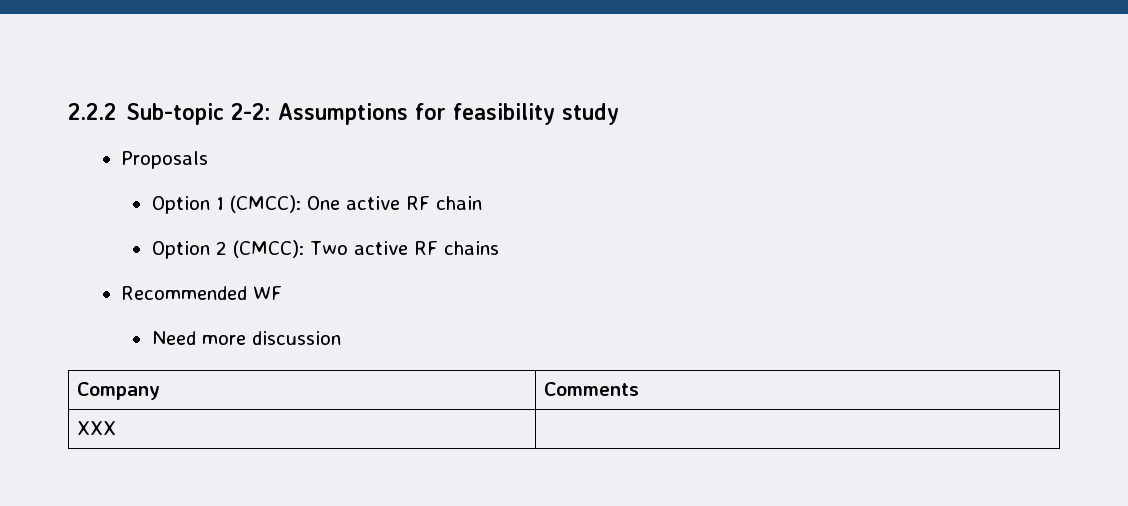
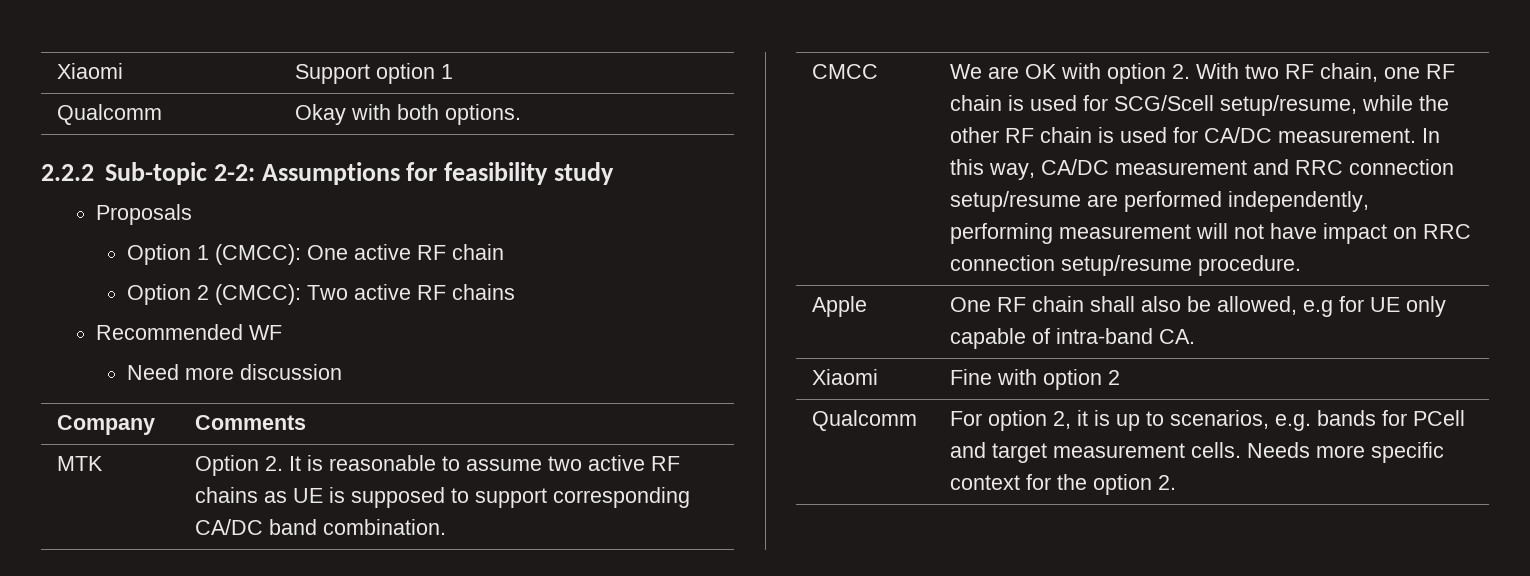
+ Xiaomi | Support option 1
+ Qualcomm | Okay with both options.
- XXX |
+ MTK | Option 2. It is reasonable to assume two active RF chains as UE is supposed to support corresponding CA/DC band combination.
+ CMCC | We are OK with option 2. With two RF chain, one RF chain is used for SCG/Scell setup/resume, while the other RF chain is used for CA/DC measurement. In this way, CA/DC measurement and RRC connection setup/resume are performed independently, performing measurement will not have impact on RRC connection setup/resume procedure.
+ Apple | One RF chain shall also be allowed, e.g for UE only capable of intra-band CA.
+ Xiaomi | Fine with option 2
+ Qualcomm | For option 2, it is up to scenarios, e.g. bands for PCell and target measurement cells. Needs more specific context for the option 2.

